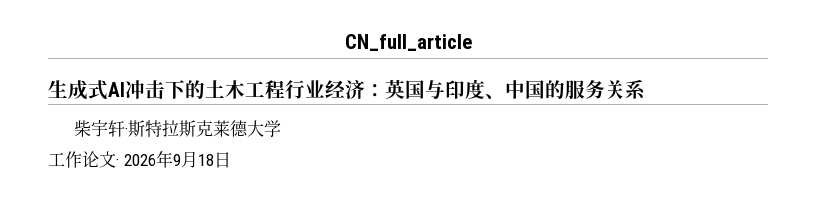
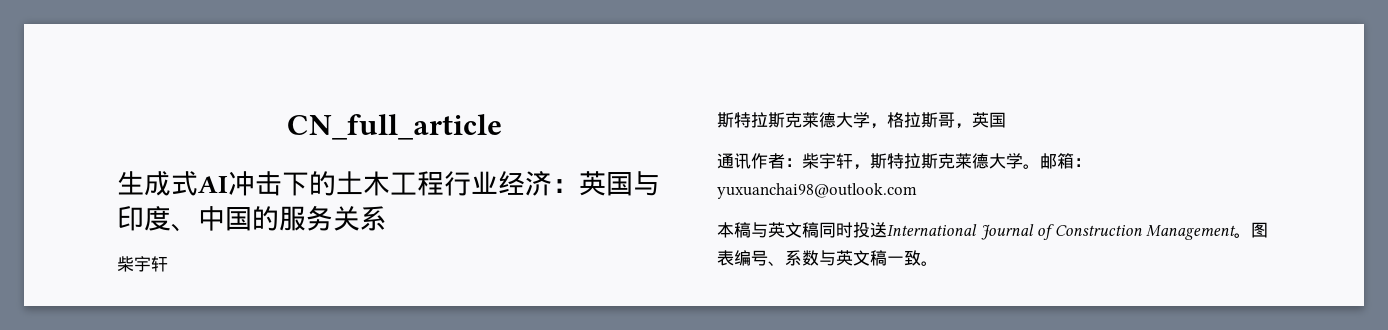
  生成式AI冲击下的土木工程行业经济：英国与印度、中国的服务关系
- 柴宇轩·斯特拉斯克莱德大学
- 工作论文· 2026年9月18日
+ 柴宇轩
+ 斯特拉斯克莱德大学，格拉斯哥，英国
+ 通讯作者：柴宇轩，斯特拉斯克莱德大学。邮箱：yuxuanchai98@outlook.com
+ 本稿与英文稿同时投送International Journal of Construction Management。图表编号、系数与英文稿一致。

